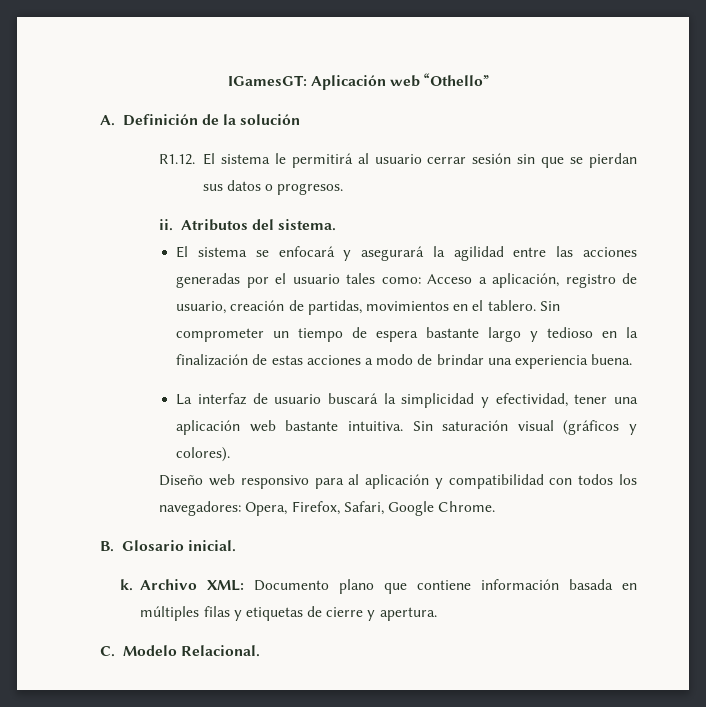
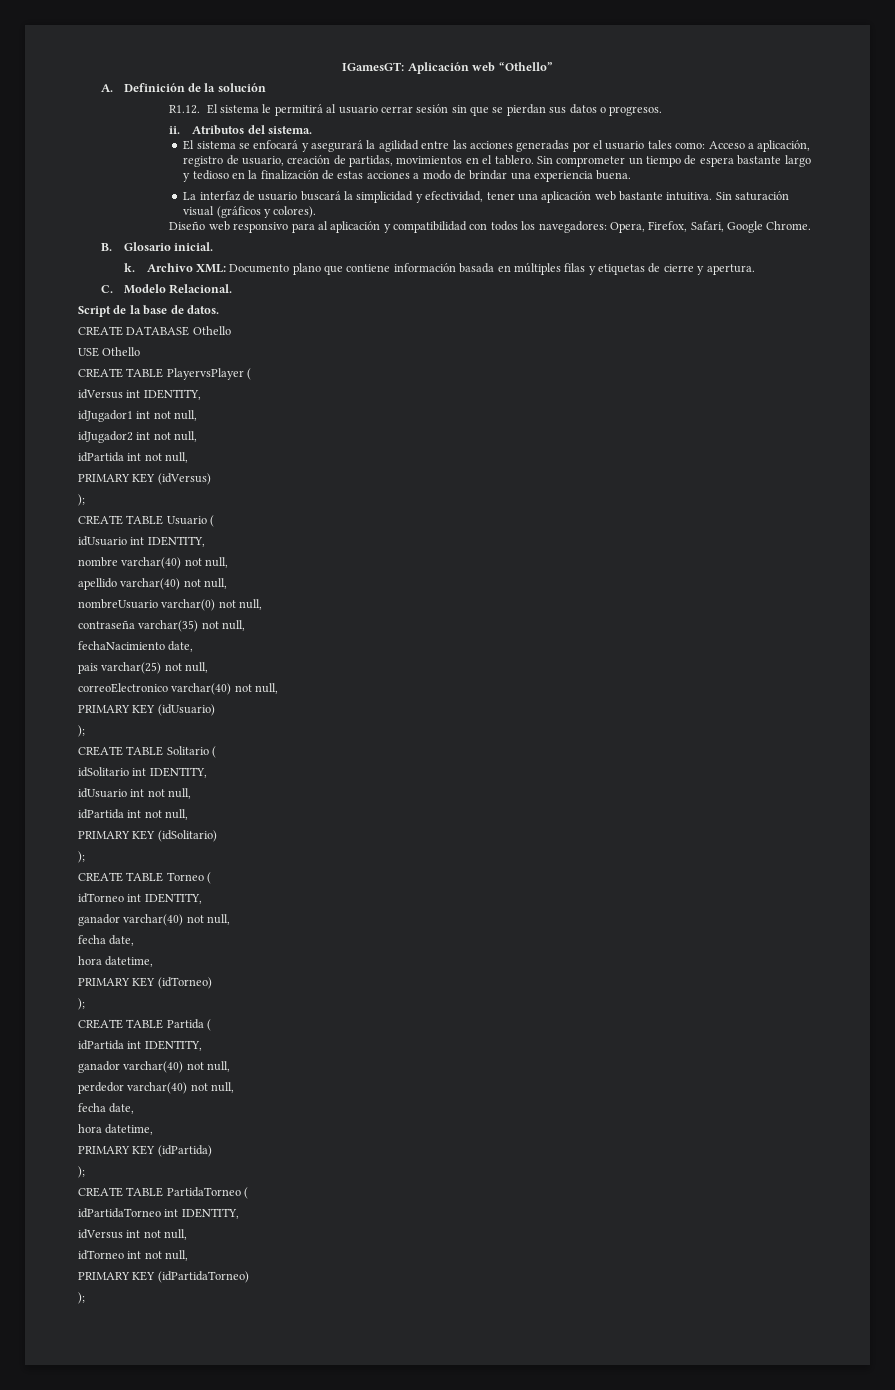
+ Script de la base de datos.
+ CREATE DATABASE Othello
+ USE Othello
+ CREATE TABLE PlayervsPlayer (
+ idVersus int IDENTITY,
+ idJugador1 int not null,
+ idJugador2 int not null,
+ idPartida int not null,
+ PRIMARY KEY (idVersus)
+ );
+ CREATE TABLE Usuario (
+ idUsuario int IDENTITY,
+ nombre varchar(40) not null,
+ apellido varchar(40) not null,
+ nombreUsuario varchar(0) not null,
+ contraseña varchar(35) not null,
+ fechaNacimiento date,
+ pais varchar(25) not null,
+ correoElectronico varchar(40) not null,
+ PRIMARY KEY (idUsuario)
+ );
+ CREATE TABLE Solitario (
+ idSolitario int IDENTITY,
+ idUsuario int not null,
+ idPartida int not null,
+ PRIMARY KEY (idSolitario)
+ );
+ CREATE TABLE Torneo (
+ idTorneo int IDENTITY,
+ ganador varchar(40) not null,
+ fecha date,
+ hora datetime,
+ PRIMARY KEY (idTorneo)
+ );
+ CREATE TABLE Partida (
+ idPartida int IDENTITY,
+ ganador varchar(40) not null,
+ perdedor varchar(40) not null,
+ fecha date,
+ hora datetime,
+ PRIMARY KEY (idPartida)
+ );
+ CREATE TABLE PartidaTorneo (
+ idPartidaTorneo int IDENTITY,
+ idVersus int not null,
+ idTorneo int not null,
+ PRIMARY KEY (idPartidaTorneo)
+ );

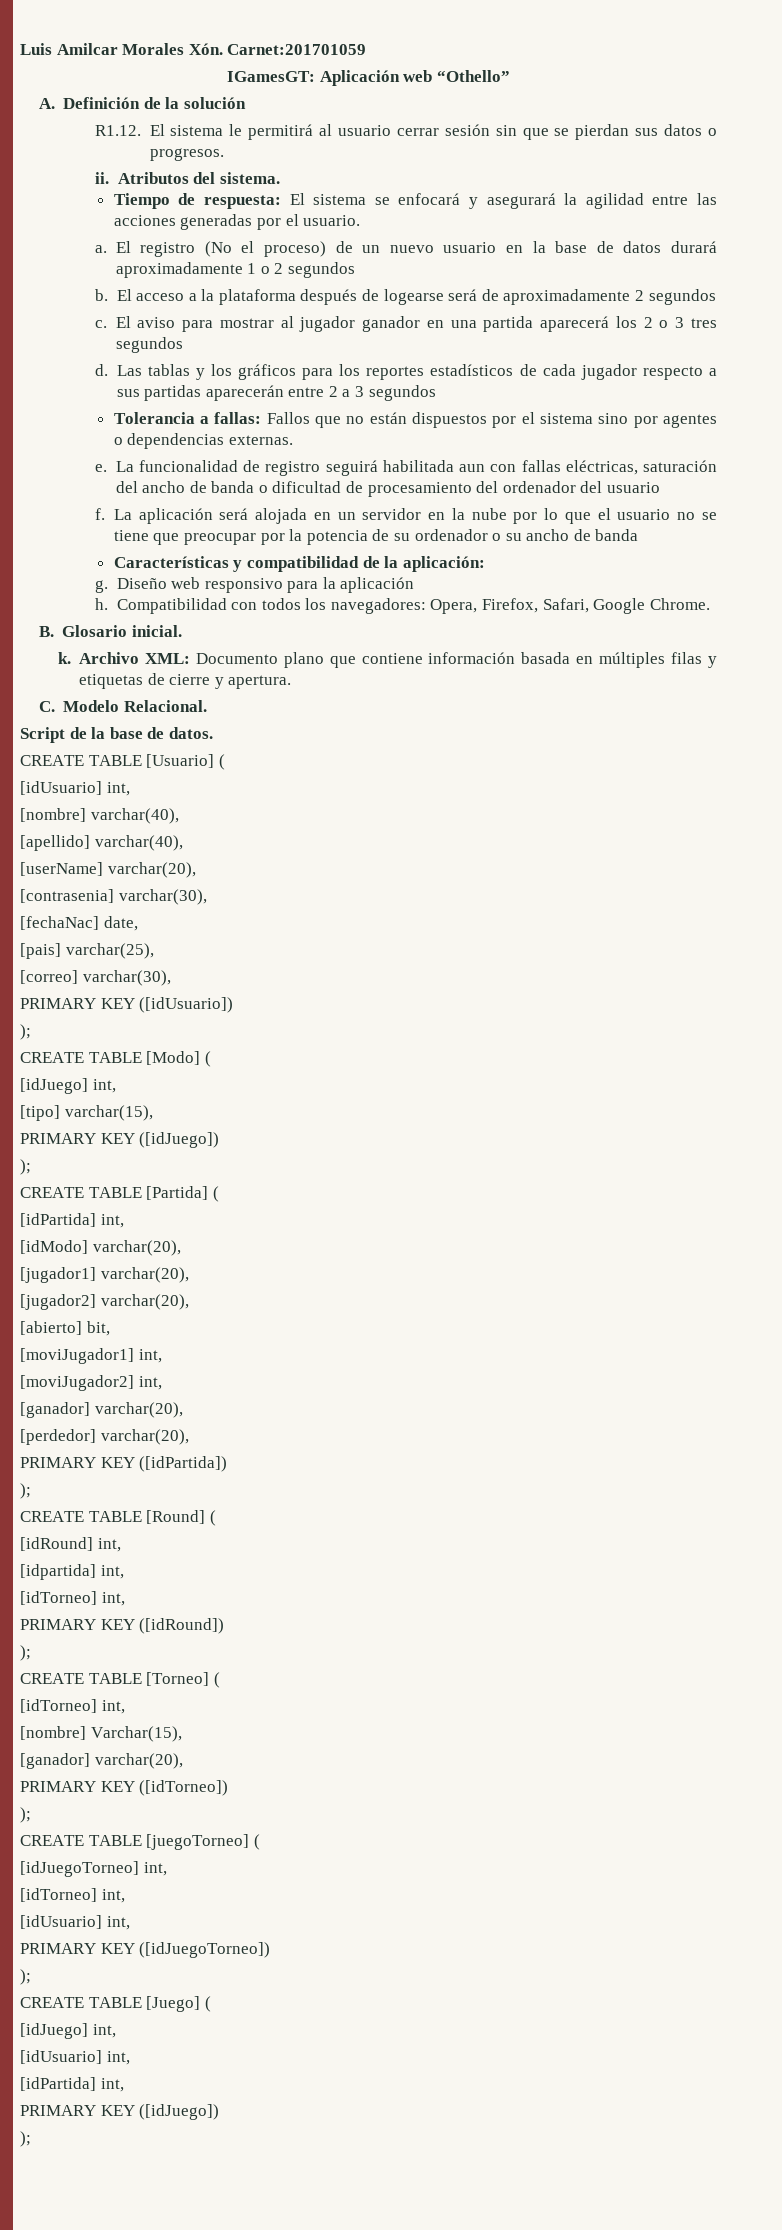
+ Luis Amilcar Morales Xón. Carnet:201701059
- El sistema se enfocará y asegurará la agilidad entre las acciones generadas por el usuario tales como: Acceso a aplicación, registro de usuario, creación de partidas, movimientos en el tablero. Sin comprometer un tiempo de espera bastante largo y tedioso en la finalización de estas acciones a modo de brindar una experiencia buena.
- La interfaz de usuario buscará la simplicidad y efectividad, tener una aplicación web bastante intuitiva. Sin saturación visual (gráficos y colores).
- Diseño web responsivo para al aplicación y compatibilidad con todos los navegadores: Opera, Firefox, Safari, Google Chrome.
+ Tiempo de respuesta: El sistema se enfocará y asegurará la agilidad entre las acciones generadas por el usuario.
+ a. El registro (No el proceso) de un nuevo usuario en la base de datos durará aproximadamente 1 o 2 segundos
+ b. El acceso a la plataforma después de logearse será de aproximadamente 2 segundos
+ c. El aviso para mostrar al jugador ganador en una partida aparecerá los 2 o 3 tres segundos
+ d. Las tablas y los gráficos para los reportes estadísticos de cada jugador respecto a sus partidas aparecerán entre 2 a 3 segundos
+ Tolerancia a fallas: Fallos que no están dispuestos por el sistema sino por agentes o dependencias externas.
+ e. La funcionalidad de registro seguirá habilitada aun con fallas eléctricas, saturación del ancho de banda o dificultad de procesamiento del ordenador del usuario
+ f. La aplicación será alojada en un servidor en la nube por lo que el usuario no se tiene que preocupar por la potencia de su ordenador o su ancho de banda
+ Características y compatibilidad de la aplicación:
+ g. Diseño web responsivo para la aplicación
+ h. Compatibilidad con todos los navegadores: Opera, Firefox, Safari, Google Chrome.
- CREATE DATABASE Othello
- USE Othello
- CREATE TABLE PlayervsPlayer (
- idVersus int IDENTITY,
- idJugador1 int not null,
- idJugador2 int not null,
- idPartida int not null,
- PRIMARY KEY (idVersus)
+ CREATE TABLE [Usuario] (
+ [idUsuario] int,
+ [nombre] varchar(40),
+ [apellido] varchar(40),
+ [userName] varchar(20),
+ [contrasenia] varchar(30),
+ [fechaNac] date,
+ [pais] varchar(25),
+ [correo] varchar(30),
+ PRIMARY KEY ([idUsuario])
  );
- CREATE TABLE Usuario (
- idUsuario int IDENTITY,
- nombre varchar(40) not null,
- apellido varchar(40) not null,
- nombreUsuario varchar(0) not null,
- contraseña varchar(35) not null,
- fechaNacimiento date,
- pais varchar(25) not null,
- correoElectronico varchar(40) not null,
- PRIMARY KEY (idUsuario)
+ CREATE TABLE [Modo] (
+ [idJuego] int,
+ [tipo] varchar(15),
+ PRIMARY KEY ([idJuego])
  );
- CREATE TABLE Solitario (
- idSolitario int IDENTITY,
- idUsuario int not null,
- idPartida int not null,
- PRIMARY KEY (idSolitario)
+ CREATE TABLE [Partida] (
+ [idPartida] int,
+ [idModo] varchar(20),
+ [jugador1] varchar(20),
+ [jugador2] varchar(20),
+ [abierto] bit,
+ [moviJugador1] int,
+ [moviJugador2] int,
+ [ganador] varchar(20),
+ [perdedor] varchar(20),
+ PRIMARY KEY ([idPartida])
  );
- CREATE TABLE Torneo (
- idTorneo int IDENTITY,
- ganador varchar(40) not null,
- fecha date,
- hora datetime,
- PRIMARY KEY (idTorneo)
+ CREATE TABLE [Round] (
+ [idRound] int,
+ [idpartida] int,
+ [idTorneo] int,
+ PRIMARY KEY ([idRound])
  );
- CREATE TABLE Partida (
- idPartida int IDENTITY,
- ganador varchar(40) not null,
- perdedor varchar(40) not null,
- fecha date,
- hora datetime,
- PRIMARY KEY (idPartida)
+ CREATE TABLE [Torneo] (
+ [idTorneo] int,
+ [nombre] Varchar(15),
+ [ganador] varchar(20),
+ PRIMARY KEY ([idTorneo])
  );
- CREATE TABLE PartidaTorneo (
- idPartidaTorneo int IDENTITY,
- idVersus int not null,
- idTorneo int not null,
- PRIMARY KEY (idPartidaTorneo)
+ CREATE TABLE [juegoTorneo] (
+ [idJuegoTorneo] int,
+ [idTorneo] int,
+ [idUsuario] int,
+ PRIMARY KEY ([idJuegoTorneo])
+ );
+ CREATE TABLE [Juego] (
+ [idJuego] int,
+ [idUsuario] int,
+ [idPartida] int,
+ PRIMARY KEY ([idJuego])

